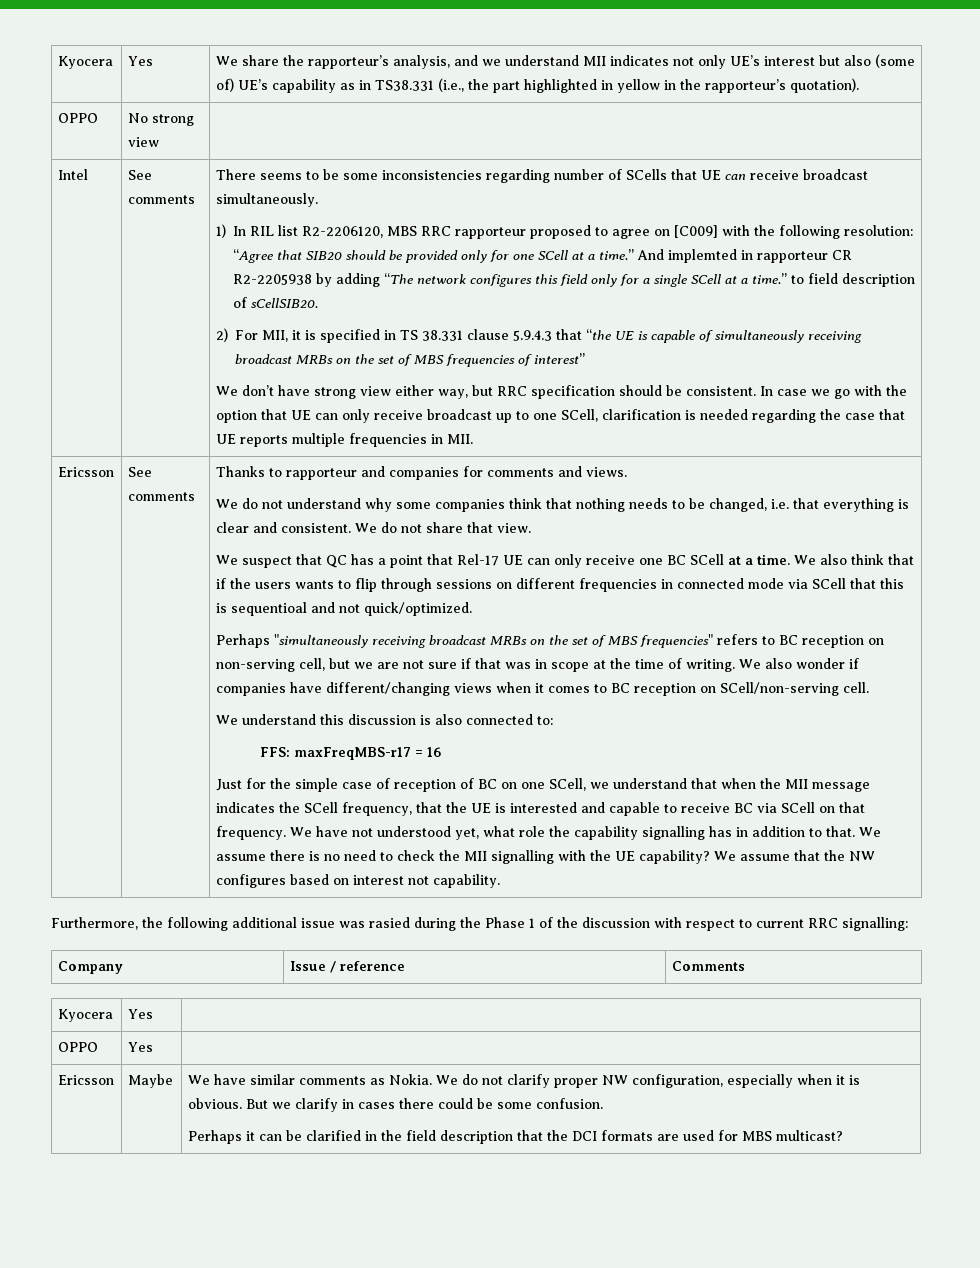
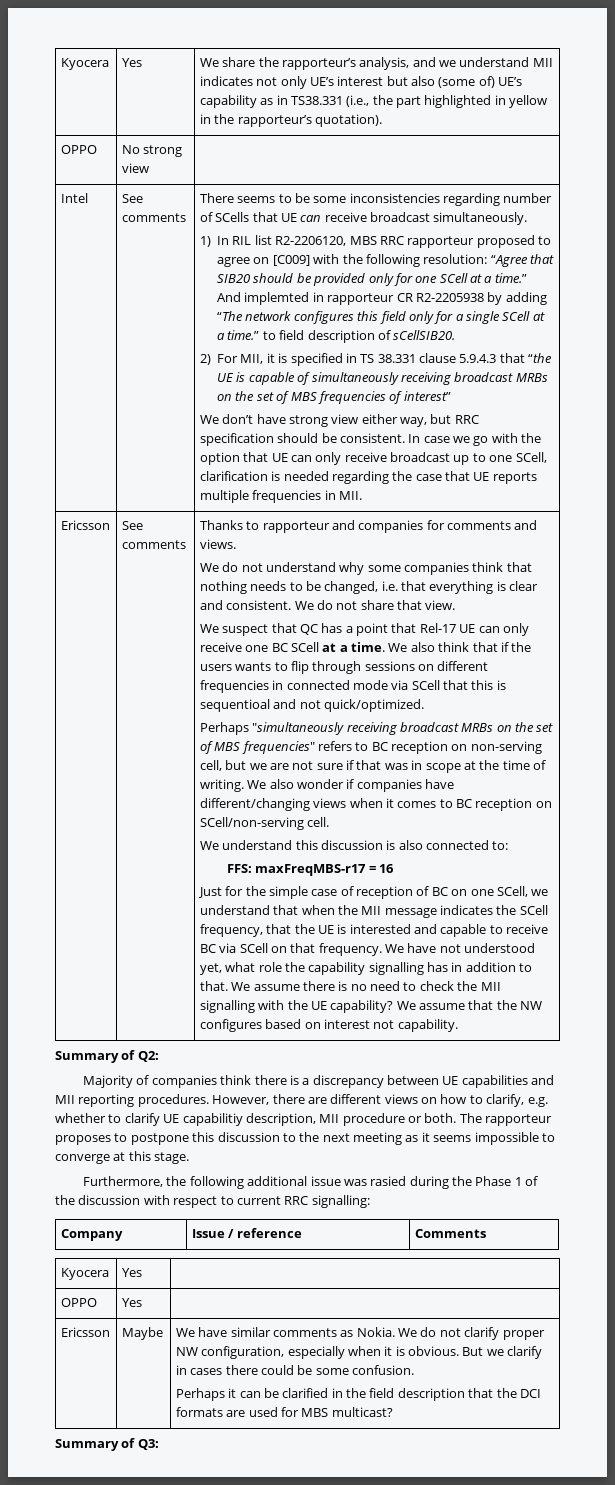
+ Summary of Q2:
+ Majority of companies think there is a discrepancy between UE capabilities and MII reporting procedures. However, there are different views on how to clarify, e.g. whether to clarify UE capabilitiy description, MII procedure or both. The rapporteur proposes to postpone this discussion to the next meeting as it seems impossible to converge at this stage.
+ Summary of Q3:

